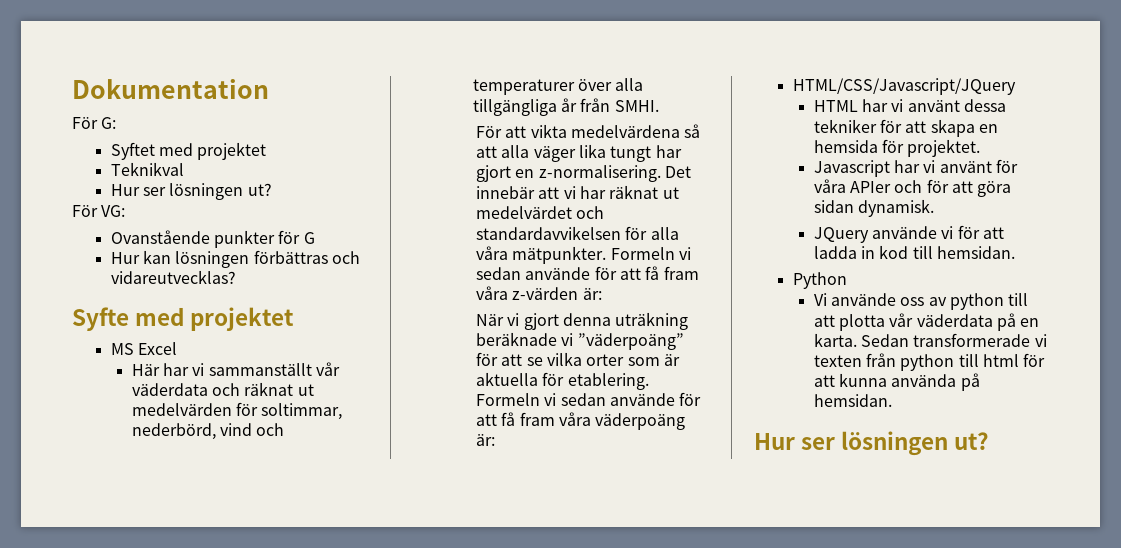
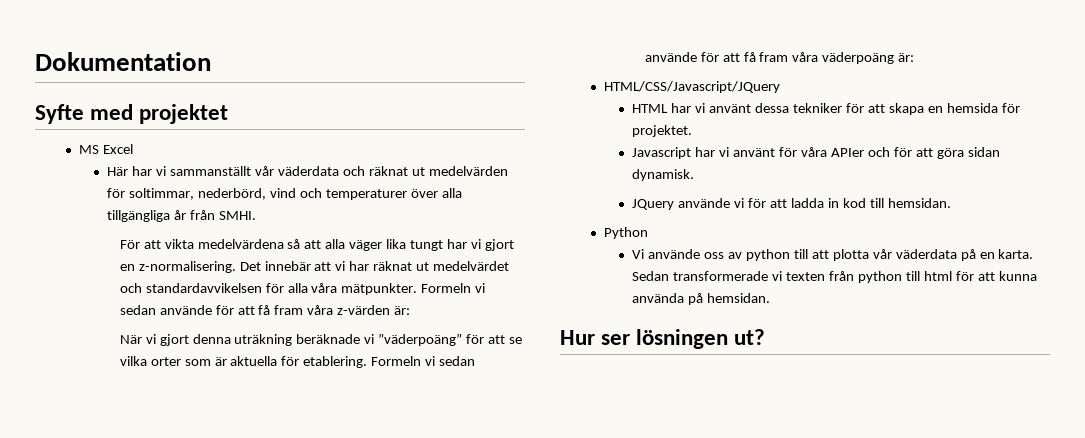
- För G:
- Syftet med projektet
- Teknikval
- Hur ser lösningen ut?
- För VG:
- Ovanstående punkter för G
- Hur kan lösningen förbättras och vidareutvecklas?
- För att vikta medelvärdena så att alla väger lika tungt har gjort en z-normalisering.
+ För att vikta medelvärdena så att alla väger lika tungt har vi gjort en z-normalisering.

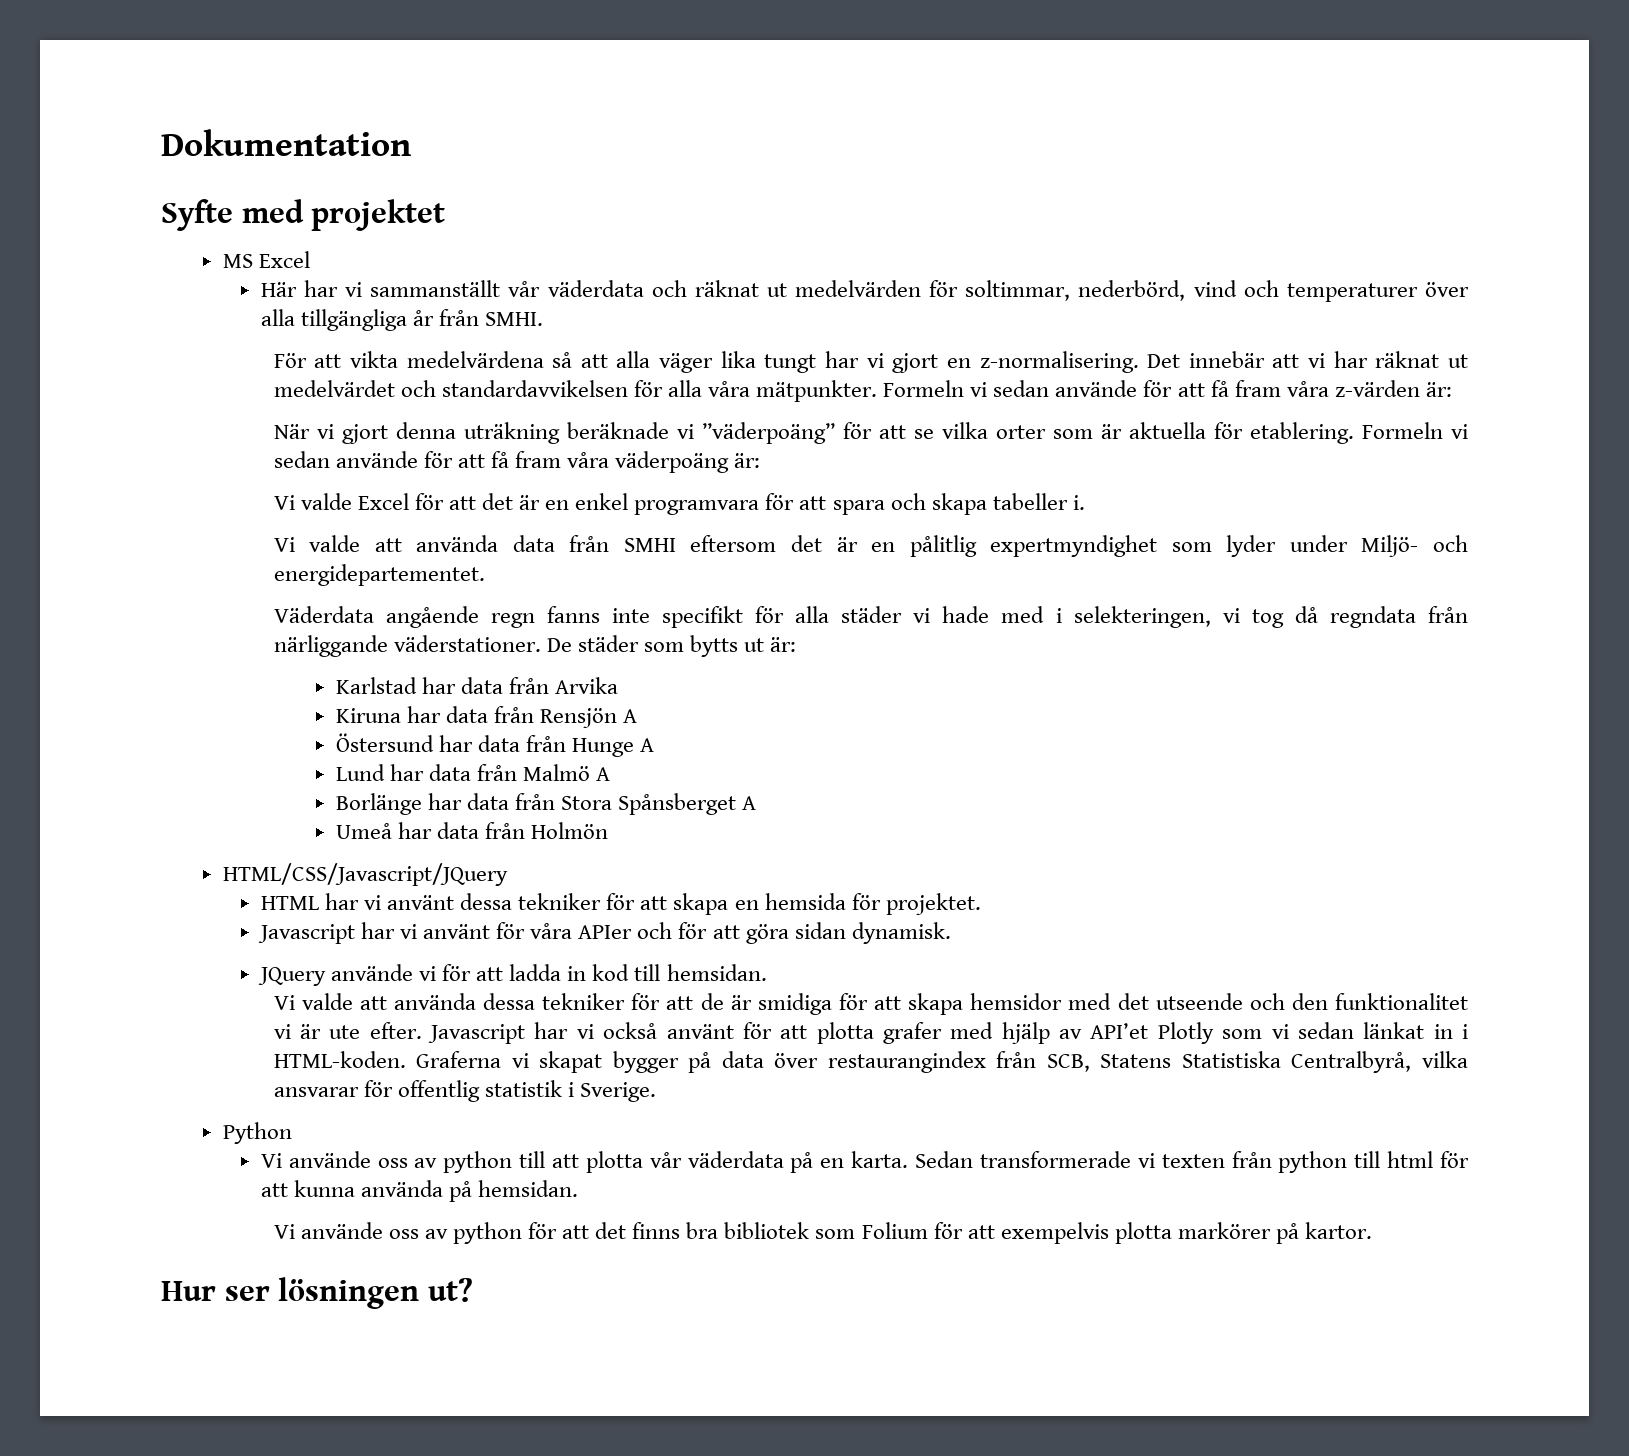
+ Vi valde Excel för att det är en enkel programvara för att spara och skapa tabeller i.
+ Vi valde att använda data från SMHI eftersom det är en pålitlig expertmyndighet som lyder under Miljö- och energidepartementet.
+ Väderdata angående regn fanns inte specifikt för alla städer vi hade med i selekteringen, vi tog då regndata från närliggande väderstationer. De städer som bytts ut är:
+ Karlstad har data från Arvika
+ Kiruna har data från Rensjön A
+ Östersund har data från Hunge A
+ Lund har data från Malmö A
+ Borlänge har data från Stora Spånsberget A
+ Umeå har data från Holmön
+ Vi valde att använda dessa tekniker för att de är smidiga för att skapa hemsidor med det utseende och den funktionalitet vi är ute efter. Javascript har vi också använt för att plotta grafer med hjälp av API’et Plotly som vi sedan länkat in i HTML-koden. Graferna vi skapat bygger på data över restaurangindex från SCB, Statens Statistiska Centralbyrå, vilka ansvarar för offentlig statistik i Sverige.
+ Vi använde oss av python för att det finns bra bibliotek som Folium för att exempelvis plotta markörer på kartor.

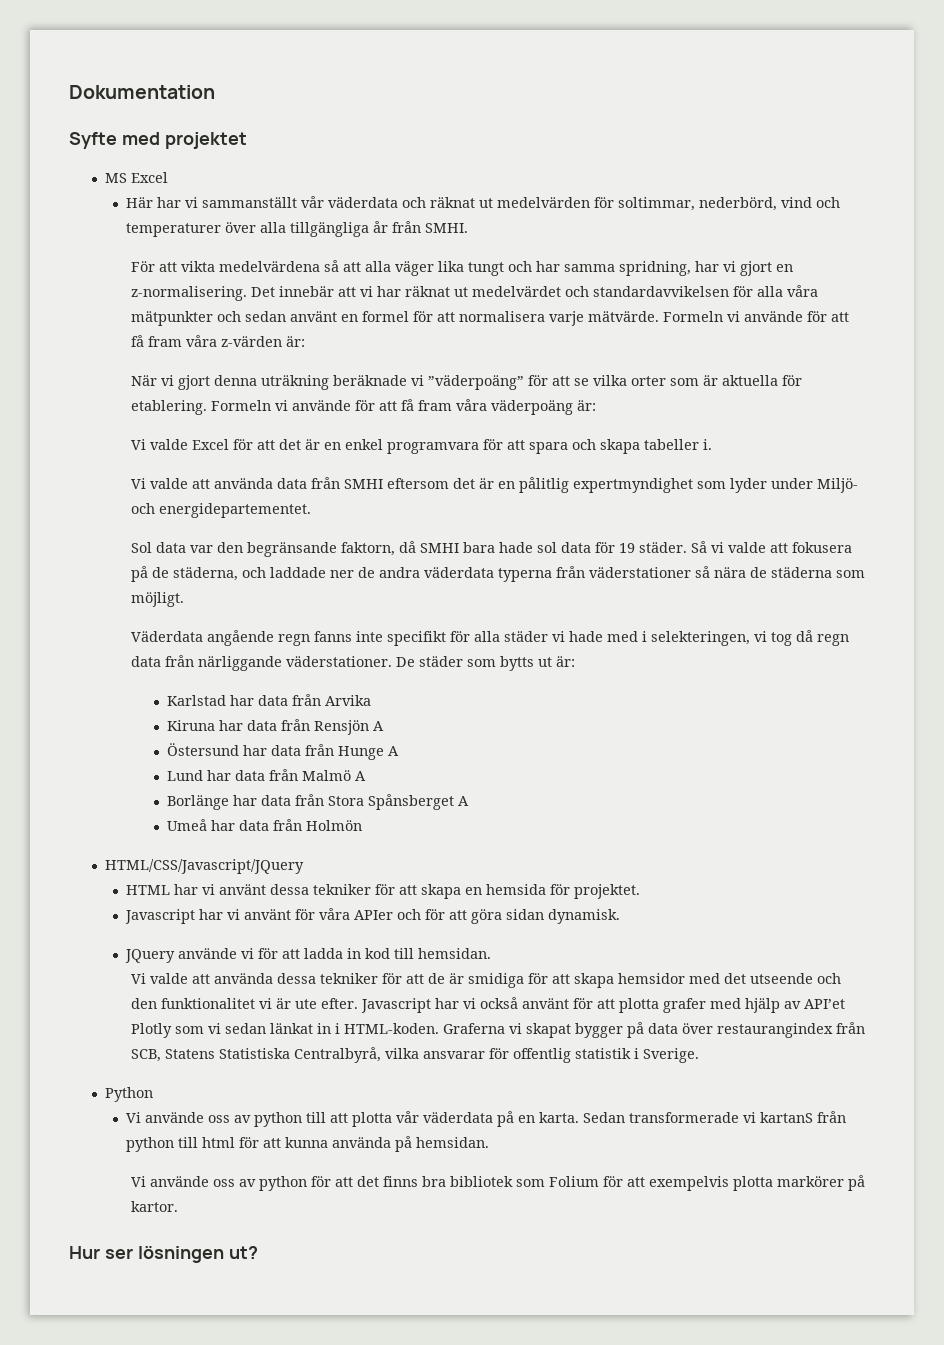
- För att vikta medelvärdena så att alla väger lika tungt har vi gjort en z-normalisering.
+ För att vikta medelvärdena så att alla väger lika tungt och har samma spridning, har vi gjort en z-normalisering.
- Det innebär att vi har räknat ut medelvärdet och standardavvikelsen för alla våra mätpunkter. Formeln vi sedan använde för att få fram våra z-värden är:
+ Det innebär att vi har räknat ut medelvärdet och standardavvikelsen för alla våra mätpunkter och sedan använt en formel för att normalisera varje mätvärde. Formeln vi använde för att få fram våra z-värden är:
- Formeln vi sedan använde för att få fram våra väderpoäng är:
+ Formeln vi använde för att få fram våra väderpoäng är:
+ Sol data var den begränsande faktorn, då SMHI bara hade sol data för 19 städer. Så vi valde att fokusera på de städerna, och laddade ner de andra väderdata typerna från väderstationer så nära de städerna som möjligt.
- Väderdata angående regn fanns inte specifikt för alla städer vi hade med i selekteringen, vi tog då regndata från närliggande väderstationer.
+ Väderdata angående regn fanns inte specifikt för alla städer vi hade med i selekteringen, vi tog då regn data från närliggande väderstationer.
- Sedan transformerade vi texten från python till html för att kunna använda på hemsidan.
+ Sedan transformerade vi kartanS från python till html för att kunna använda på hemsidan.

